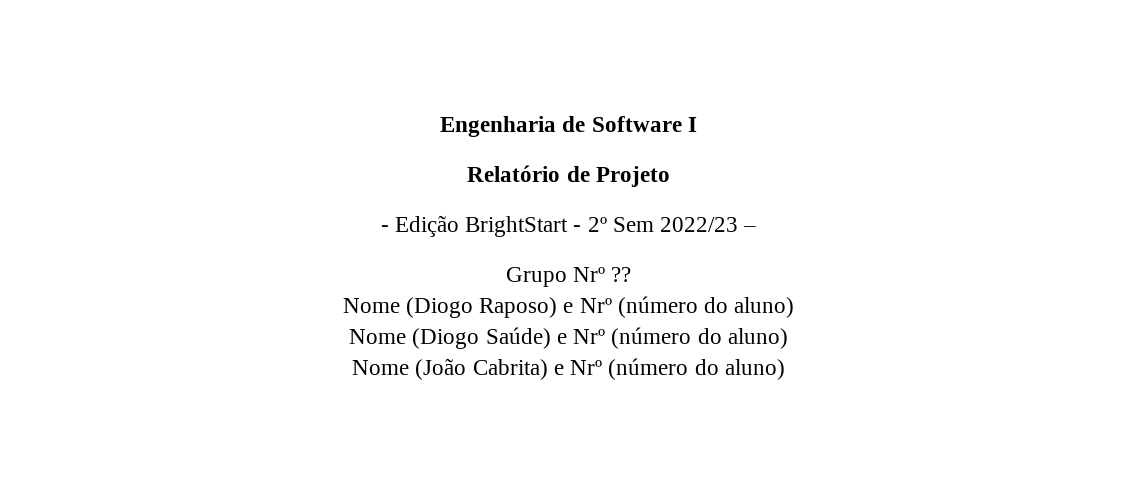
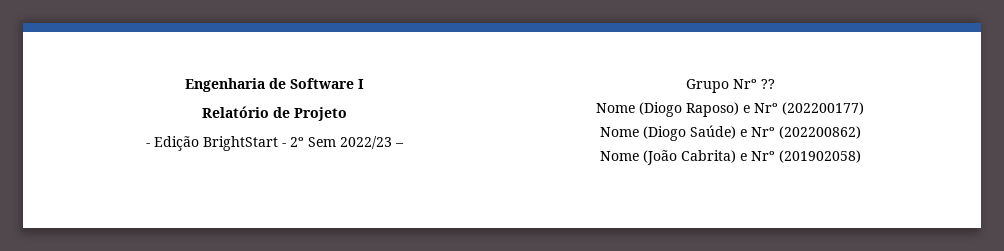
- Nome (Diogo Raposo) e Nrº (número do aluno)
+ Nome (Diogo Raposo) e Nrº (202200177)
- Nome (Diogo Saúde) e Nrº (número do aluno)
+ Nome (Diogo Saúde) e Nrº (202200862)
- Nome (João Cabrita) e Nrº (número do aluno)
+ Nome (João Cabrita) e Nrº (201902058)

